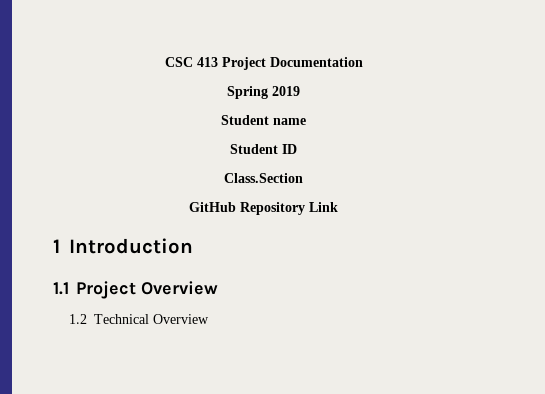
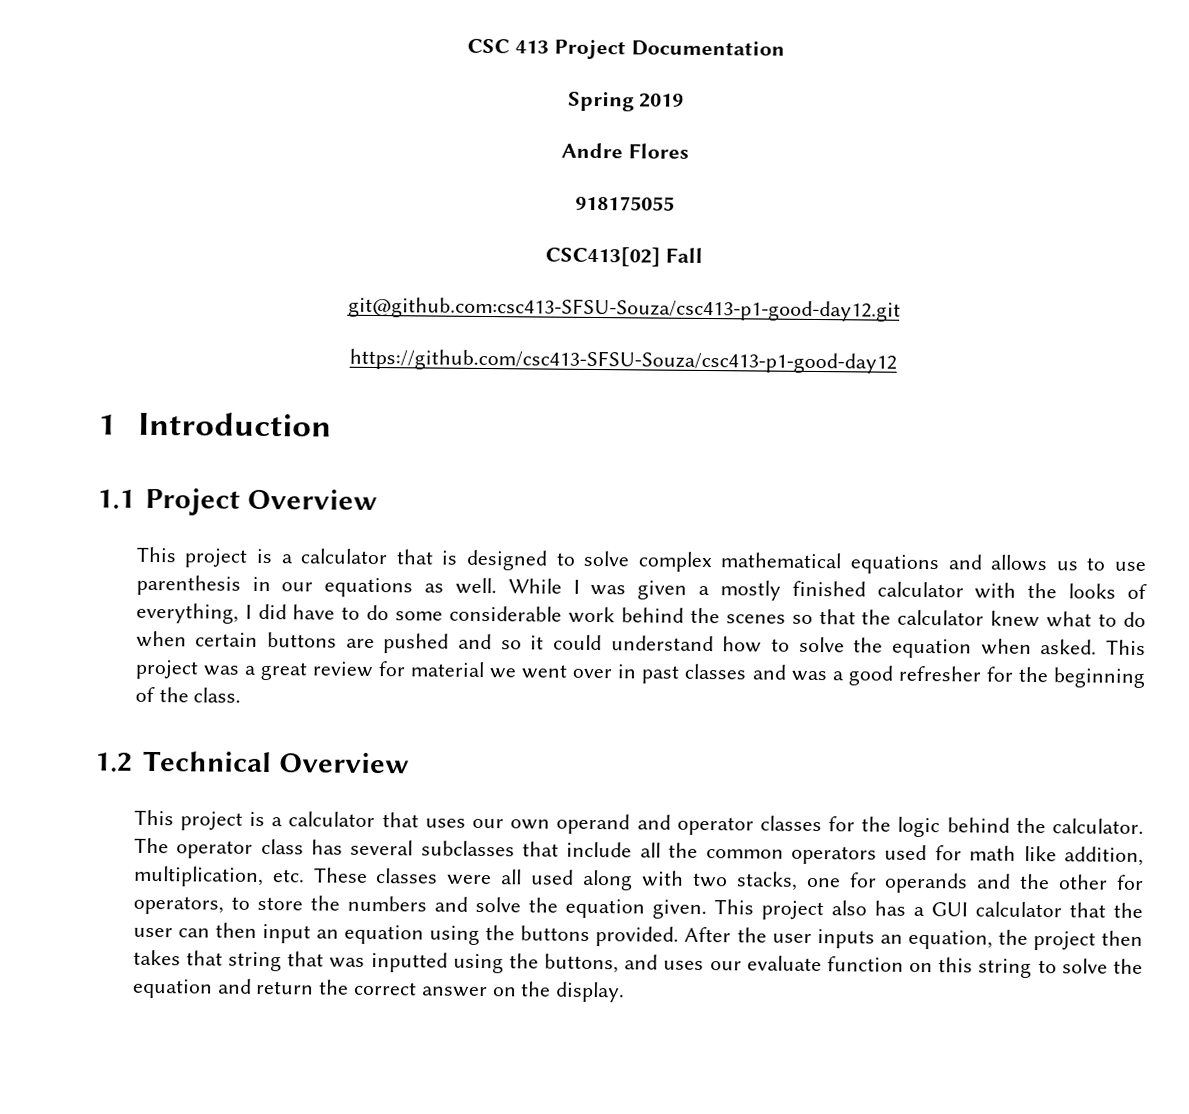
- Student name
- Student ID
- Class.Section
- GitHub Repository Link
+ Andre Flores
+ 918175055
+ CSC413[02] Fall
+ git@github.com:csc413-SFSU-Souza/csc413-p1-good-day12.git
+ https://github.com/csc413-SFSU-Souza/csc413-p1-good-day12
+ This project is a calculator that is designed to solve complex mathematical equations and allows us to use parenthesis in our equations as well. While I was given a mostly finished calculator with the looks of everything, I did have to do some considerable work behind the scenes so that the calculator knew what to do when certain buttons are pushed and so it could understand how to solve the equation when asked. This project was a great review for material we went over in past classes and was a good refresher for the beginning of the class.
  1.2 Technical Overview
+ This project is a calculator that uses our own operand and operator classes for the logic behind the calculator. The operator class has several subclasses that include all the common operators used for math like addition, multiplication, etc. These classes were all used along with two stacks, one for operands and the other for operators, to store the numbers and solve the equation given. This project also has a GUI calculator that the user can then input an equation using the buttons provided. After the user inputs an equation, the project then takes that string that was inputted using the buttons, and uses our evaluate function on this string to solve the equation and return the correct answer on the display.

